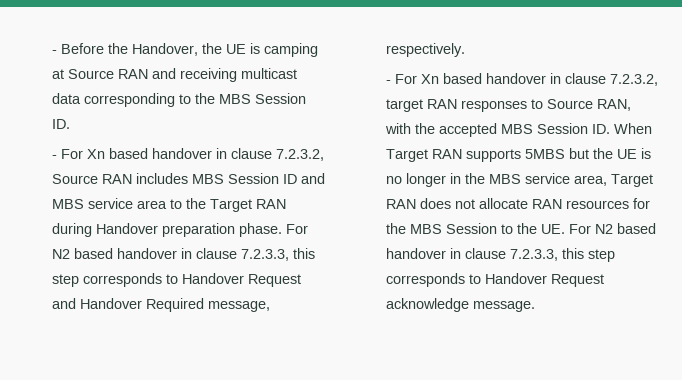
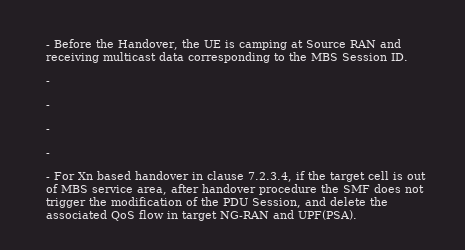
  - Before the Handover, the UE is camping at Source RAN and receiving multicast data corresponding to the MBS Session ID.
- - For Xn based handover in clause 7.2.3.2, Source RAN includes MBS Session ID and MBS service area to the Target RAN during Handover preparation phase. For N2 based handover in clause 7.2.3.3, this step corresponds to Handover Request and Handover Required message, respectively.
- - For Xn based handover in clause 7.2.3.2, target RAN responses to Source RAN, with the accepted MBS Session ID. When Target RAN supports 5MBS but the UE is no longer in the MBS service area, Target RAN does not allocate RAN resources for the MBS Session to the UE. For N2 based handover in clause 7.2.3.3, this step corresponds to Handover Request acknowledge message.
+ -
+ -
+ -
+ -
+ - For Xn based handover in clause 7.2.3.4, if the target cell is out of MBS service area, after handover procedure the SMF does not trigger the modification of the PDU Session, and delete the associated QoS flow in target NG-RAN and UPF(PSA).

